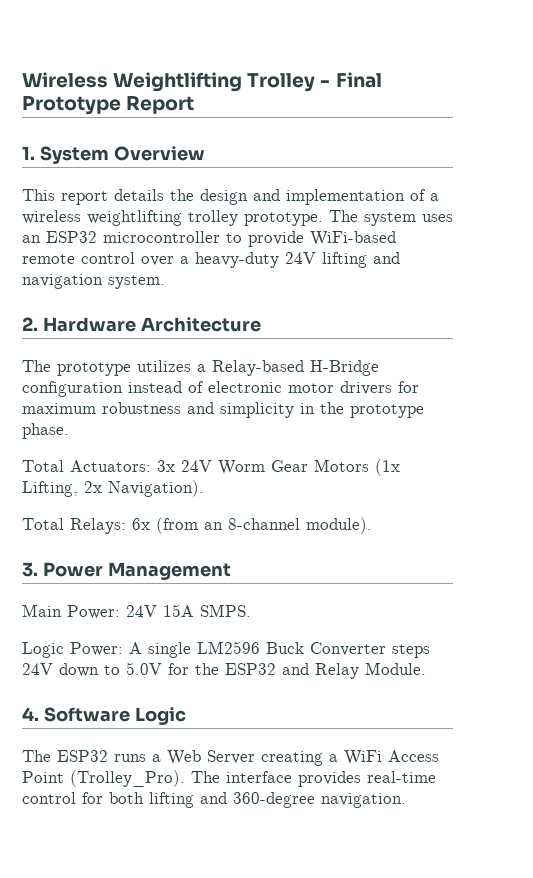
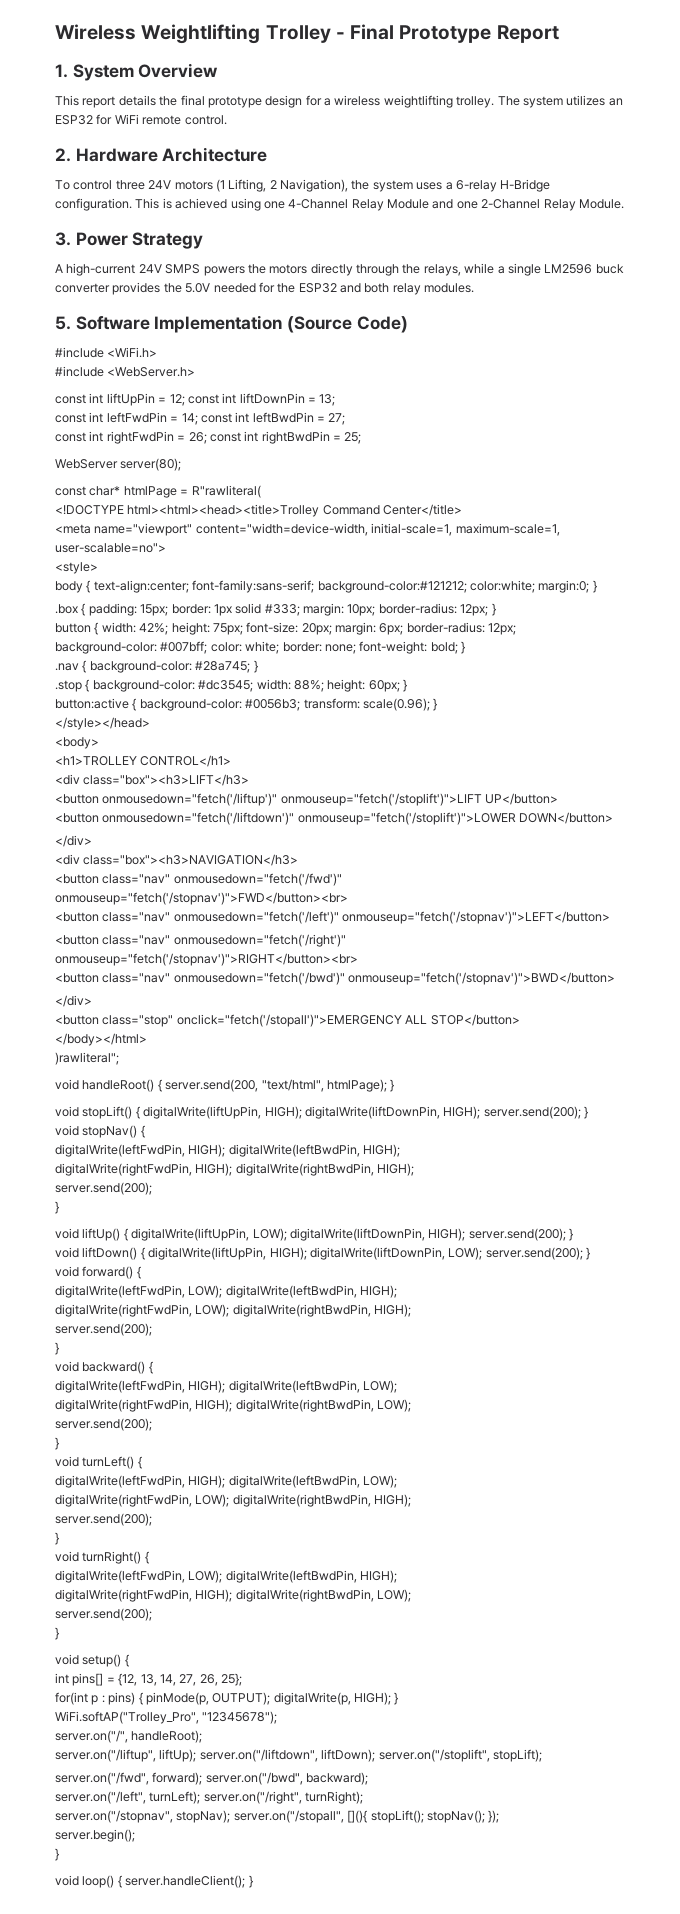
- This report details the design and implementation of a wireless weightlifting trolley prototype.
+ This report details the final prototype design for a wireless weightlifting trolley.
- The system uses an ESP32 microcontroller to provide WiFi-based remote control over a heavy-duty 24V lifting and navigation system.
+ The system utilizes an ESP32 for WiFi remote control.
  2. Hardware Architecture
- The prototype utilizes a Relay-based H-Bridge configuration instead of electronic motor drivers for maximum robustness and simplicity in the prototype phase.
- Total Actuators: 3x 24V Worm Gear Motors (1x Lifting, 2x Navigation).
- Total Relays: 6x (from an 8-channel module).
- 3. Power Management
- Main Power: 24V 15A SMPS.
- Logic Power: A single LM2596 Buck Converter steps 24V down to 5.0V for the ESP32 and Relay Module.
- 4. Software Logic
- The ESP32 runs a Web Server creating a WiFi Access Point (Trolley_Pro). The interface provides real-time control for both lifting and 360-degree navigation.
+ To control three 24V motors (1 Lifting, 2 Navigation), the system uses a 6-relay H-Bridge configuration. This is achieved using one 4-Channel Relay Module and one 2-Channel Relay Module.
+ 3. Power Strategy
+ A high-current 24V SMPS powers the motors directly through the relays, while a single LM2596 buck converter provides the 5.0V needed for the ESP32 and both relay modules.
+ 5. Software Implementation (Source Code)
+ #include <WiFi.h>
+ #include <WebServer.h>
+ const int liftUpPin = 12; const int liftDownPin = 13;
+ const int leftFwdPin = 14; const int leftBwdPin = 27;
+ const int rightFwdPin = 26; const int rightBwdPin = 25;
+ WebServer server(80);
+ const char* htmlPage = R"rawliteral(
+ <!DOCTYPE html><html><head><title>Trolley Command Center</title>
+ <meta name="viewport" content="width=device-width, initial-scale=1, maximum-scale=1, user-scalable=no">
+ <style>
+ body { text-align:center; font-family:sans-serif; background-color:#121212; color:white; margin:0; }
+ .box { padding: 15px; border: 1px solid #333; margin: 10px; border-radius: 12px; }
+ button { width: 42%; height: 75px; font-size: 20px; margin: 6px; border-radius: 12px;
+ background-color: #007bff; color: white; border: none; font-weight: bold; }
+ .nav { background-color: #28a745; }
+ .stop { background-color: #dc3545; width: 88%; height: 60px; }
+ button:active { background-color: #0056b3; transform: scale(0.96); }
+ </style></head>
+ <body>
+ <h1>TROLLEY CONTROL</h1>
+ <div class="box"><h3>LIFT</h3>
+ <button onmousedown="fetch('/liftup')" onmouseup="fetch('/stoplift')">LIFT UP</button>
+ <button onmousedown="fetch('/liftdown')" onmouseup="fetch('/stoplift')">LOWER DOWN</button>
+ </div>
+ <div class="box"><h3>NAVIGATION</h3>
+ <button class="nav" onmousedown="fetch('/fwd')" onmouseup="fetch('/stopnav')">FWD</button><br>
+ <button class="nav" onmousedown="fetch('/left')" onmouseup="fetch('/stopnav')">LEFT</button>
+ <button class="nav" onmousedown="fetch('/right')" onmouseup="fetch('/stopnav')">RIGHT</button><br>
+ <button class="nav" onmousedown="fetch('/bwd')" onmouseup="fetch('/stopnav')">BWD</button>
+ </div>
+ <button class="stop" onclick="fetch('/stopall')">EMERGENCY ALL STOP</button>
+ </body></html>
+ )rawliteral";
+ void handleRoot() { server.send(200, "text/html", htmlPage); }
+ void stopLift() { digitalWrite(liftUpPin, HIGH); digitalWrite(liftDownPin, HIGH); server.send(200); }
+ void stopNav() {
+ digitalWrite(leftFwdPin, HIGH); digitalWrite(leftBwdPin, HIGH);
+ digitalWrite(rightFwdPin, HIGH); digitalWrite(rightBwdPin, HIGH);
+ server.send(200);
+ }
+ void liftUp() { digitalWrite(liftUpPin, LOW); digitalWrite(liftDownPin, HIGH); server.send(200); }
+ void liftDown() { digitalWrite(liftUpPin, HIGH); digitalWrite(liftDownPin, LOW); server.send(200); }
+ void forward() {
+ digitalWrite(leftFwdPin, LOW); digitalWrite(leftBwdPin, HIGH);
+ digitalWrite(rightFwdPin, LOW); digitalWrite(rightBwdPin, HIGH);
+ server.send(200);
+ }
+ void backward() {
+ digitalWrite(leftFwdPin, HIGH); digitalWrite(leftBwdPin, LOW);
+ digitalWrite(rightFwdPin, HIGH); digitalWrite(rightBwdPin, LOW);
+ server.send(200);
+ }
+ void turnLeft() {
+ digitalWrite(leftFwdPin, HIGH); digitalWrite(leftBwdPin, LOW);
+ digitalWrite(rightFwdPin, LOW); digitalWrite(rightBwdPin, HIGH);
+ server.send(200);
+ }
+ void turnRight() {
+ digitalWrite(leftFwdPin, LOW); digitalWrite(leftBwdPin, HIGH);
+ digitalWrite(rightFwdPin, HIGH); digitalWrite(rightBwdPin, LOW);
+ server.send(200);
+ }
+ void setup() {
+ int pins[] = {12, 13, 14, 27, 26, 25};
+ for(int p : pins) { pinMode(p, OUTPUT); digitalWrite(p, HIGH); }
+ WiFi.softAP("Trolley_Pro", "12345678");
+ server.on("/", handleRoot);
+ server.on("/liftup", liftUp); server.on("/liftdown", liftDown); server.on("/stoplift", stopLift);
+ server.on("/fwd", forward); server.on("/bwd", backward);
+ server.on("/left", turnLeft); server.on("/right", turnRight);
+ server.on("/stopnav", stopNav); server.on("/stopall", [](){ stopLift(); stopNav(); });
+ server.begin();
+ }
+ void loop() { server.handleClient(); }

